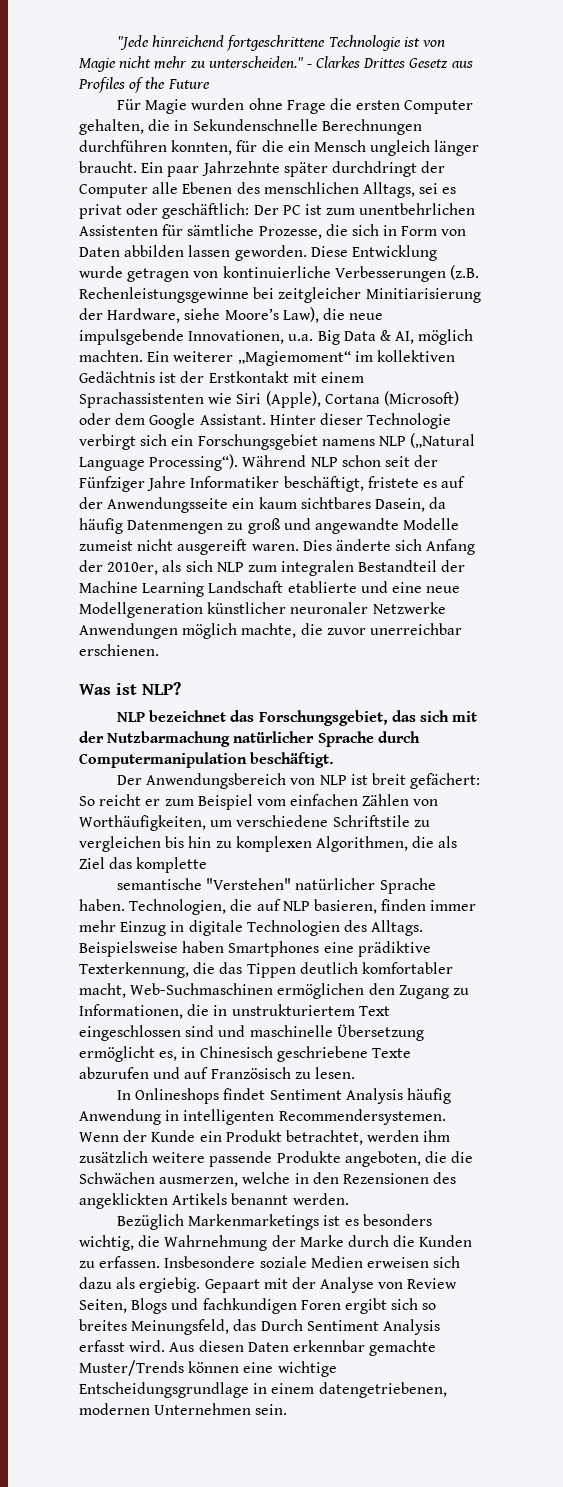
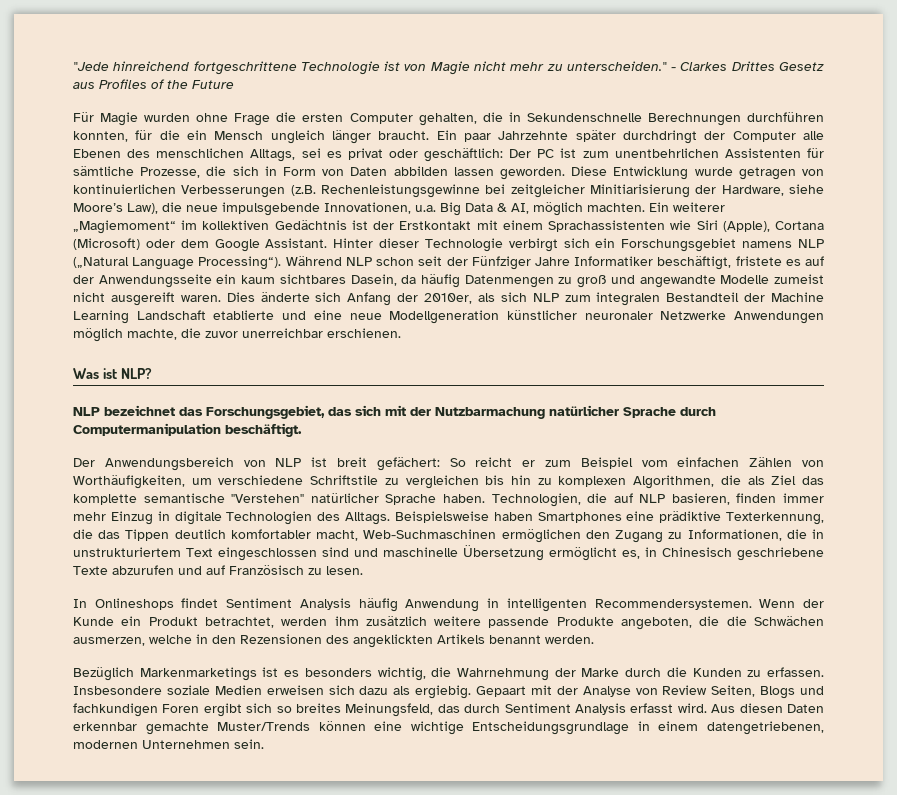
- Diese Entwicklung wurde getragen von kontinuierliche Verbesserungen (z.B. Rechenleistungsgewinne bei zeitgleicher Minitiarisierung der Hardware, siehe Moore’s Law), die neue impulsgebende Innovationen, u.a. Big Data & AI, möglich machten.
+ Diese Entwicklung wurde getragen von kontinuierlichen Verbesserungen (z.B. Rechenleistungsgewinne bei zeitgleicher Minitiarisierung der Hardware, siehe Moore’s Law), die neue impulsgebende Innovationen, u.a. Big Data & AI, möglich machten.
- Der Anwendungsbereich von NLP ist breit gefächert: So reicht er zum Beispiel vom einfachen Zählen von Worthäufigkeiten, um verschiedene Schriftstile zu vergleichen bis hin zu komplexen Algorithmen, die als Ziel das komplette
- semantische "Verstehen" natürlicher Sprache haben.
+ Der Anwendungsbereich von NLP ist breit gefächert: So reicht er zum Beispiel vom einfachen Zählen von Worthäufigkeiten, um verschiedene Schriftstile zu vergleichen bis hin zu komplexen Algorithmen, die als Ziel das komplette semantische "Verstehen" natürlicher Sprache haben.
- Gepaart mit der Analyse von Review Seiten, Blogs und fachkundigen Foren ergibt sich so breites Meinungsfeld, das Durch Sentiment Analysis erfasst wird.
+ Gepaart mit der Analyse von Review Seiten, Blogs und fachkundigen Foren ergibt sich so breites Meinungsfeld, das durch Sentiment Analysis erfasst wird.

